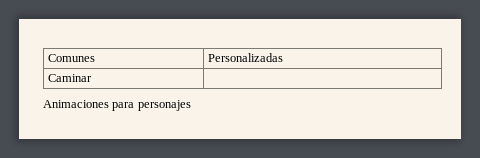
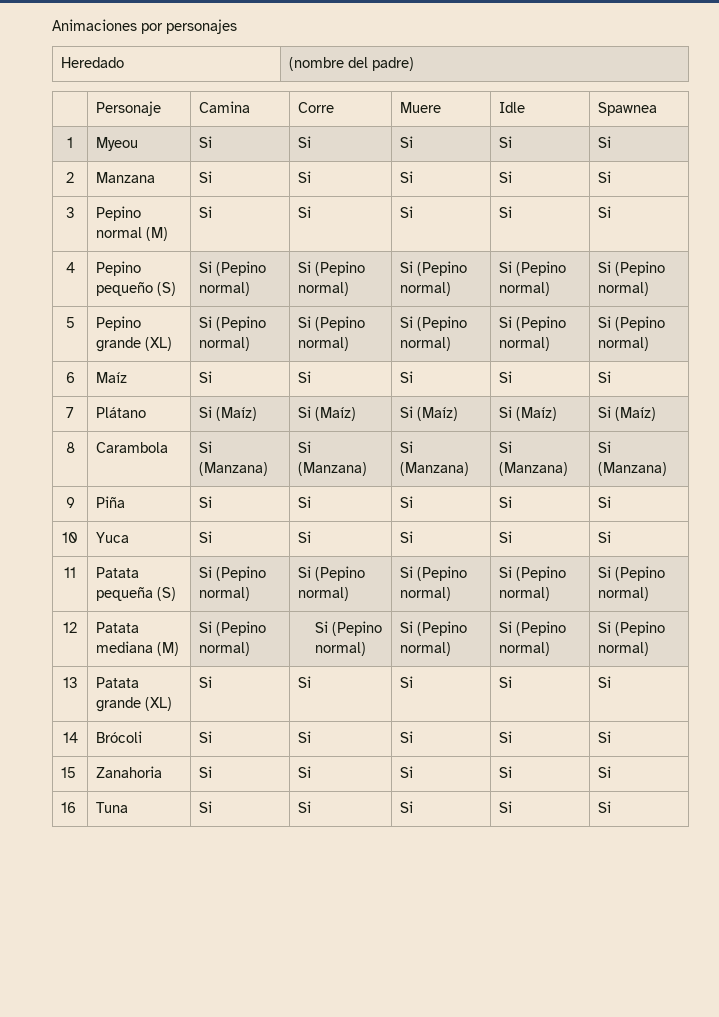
- Comunes | Personalizadas
- Caminar |
- Animaciones para personajes
+ Animaciones por personajes
+ Heredado | (nombre del padre)
+ | Personaje | Camina | Corre | Muere | Idle | Spawnea
+ 1 | Myeou | Si | Si | Si | Si | Si
+ 2 | Manzana | Si | Si | Si | Si | Si
+ 3 | Pepino normal (M) | Si | Si | Si | Si | Si
+ 4 | Pepino pequeño (S) | Si (Pepino normal) | Si (Pepino normal) | Si (Pepino normal) | Si (Pepino normal) | Si (Pepino normal)
+ 5 | Pepino grande (XL) | Si (Pepino normal) | Si (Pepino normal) | Si (Pepino normal) | Si (Pepino normal) | Si (Pepino normal)
+ 6 | Maíz | Si | Si | Si | Si | Si
+ 7 | Plátano | Si (Maíz) | Si (Maíz) | Si (Maíz) | Si (Maíz) | Si (Maíz)
+ 8 | Carambola | Si (Manzana) | Si (Manzana) | Si (Manzana) | Si (Manzana) | Si (Manzana)
+ 9 | Piña | Si | Si | Si | Si | Si
+ 10 | Yuca | Si | Si | Si | Si | Si
+ 11 | Patata pequeña (S) | Si (Pepino normal) | Si (Pepino normal) | Si (Pepino normal) | Si (Pepino normal) | Si (Pepino normal)
+ 12 | Patata mediana (M) | Si (Pepino normal) | Si (Pepino normal) | Si (Pepino normal) | Si (Pepino normal) | Si (Pepino normal)
+ 13 | Patata grande (XL) | Si | Si | Si | Si | Si
+ 14 | Brócoli | Si | Si | Si | Si | Si
+ 15 | Zanahoria | Si | Si | Si | Si | Si
+ 16 | Tuna | Si | Si | Si | Si | Si

